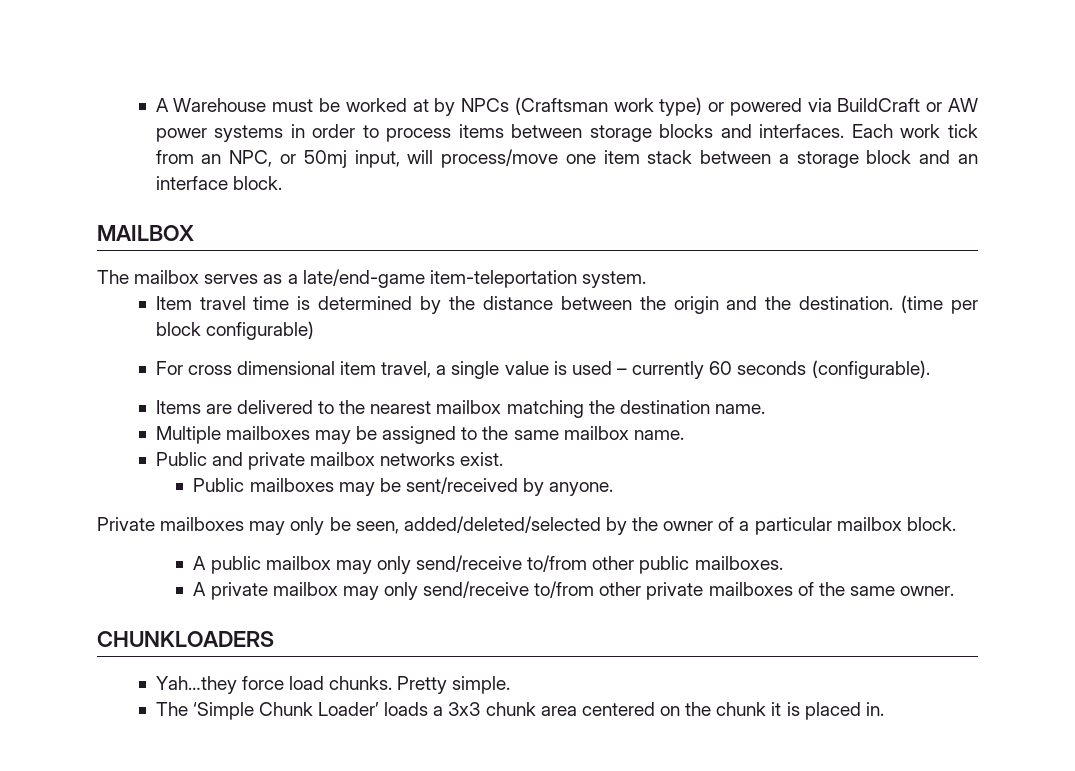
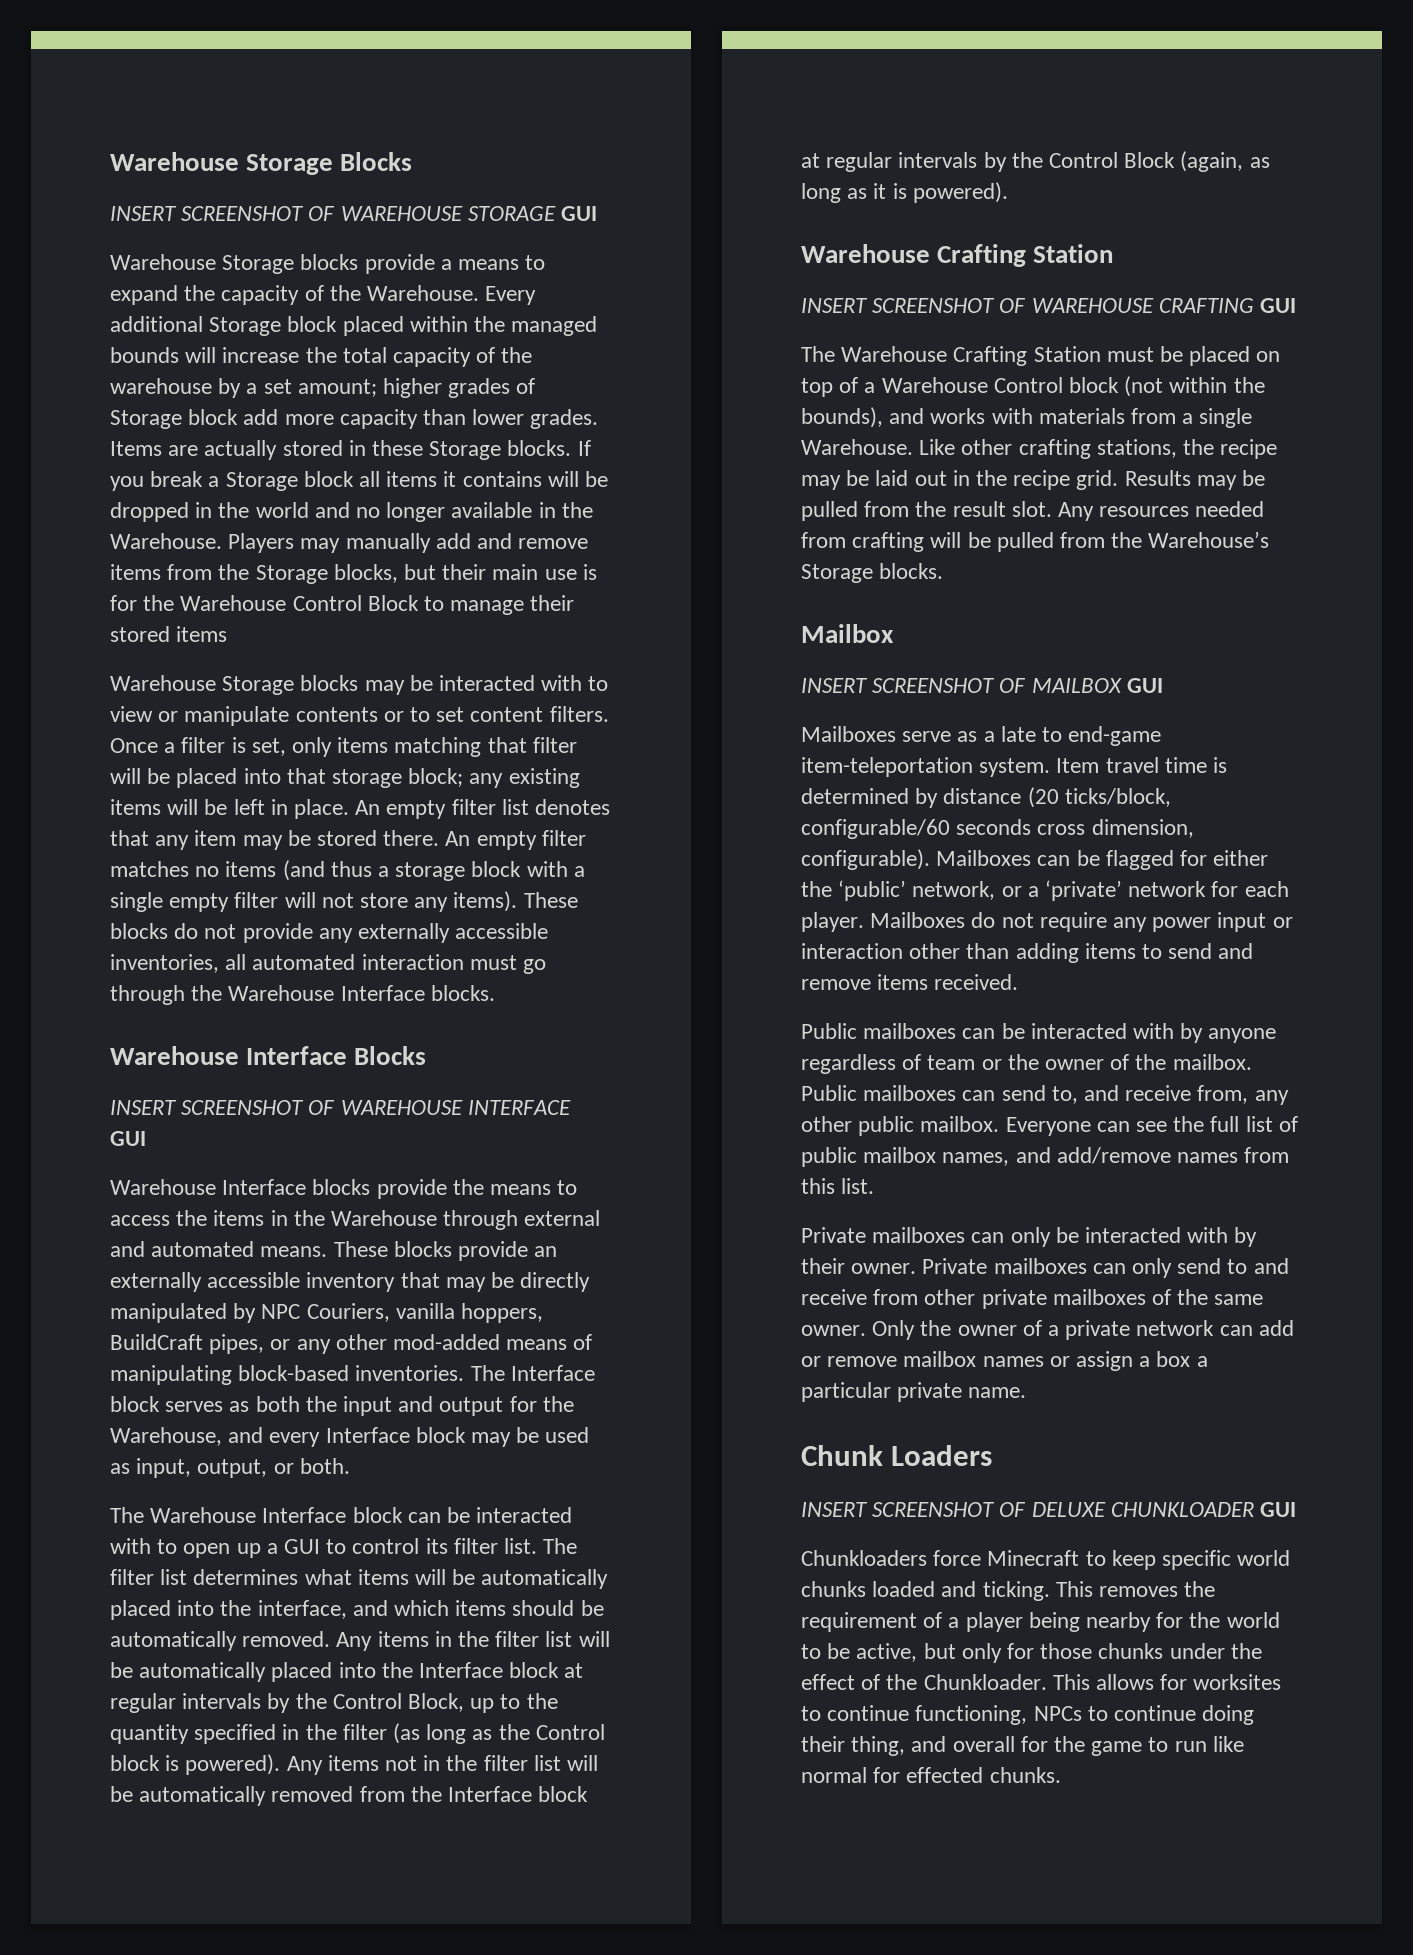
- A Warehouse must be worked at by NPCs (Craftsman work type) or powered via BuildCraft or AW power systems in order to process items between storage blocks and interfaces. Each work tick from an NPC, or 50mj input, will process/move one item stack between a storage block and an interface block.
- MAILBOX
- The mailbox serves as a late/end-game item-teleportation system.
- Item travel time is determined by the distance between the origin and the destination. (time per block configurable)
- For cross dimensional item travel, a single value is used – currently 60 seconds (configurable).
- Items are delivered to the nearest mailbox matching the destination name.
- Multiple mailboxes may be assigned to the same mailbox name.
- Public and private mailbox networks exist.
- Public mailboxes may be sent/received by anyone.
- Private mailboxes may only be seen, added/deleted/selected by the owner of a particular mailbox block.
- A public mailbox may only send/receive to/from other public mailboxes.
- A private mailbox may only send/receive to/from other private mailboxes of the same owner.
- CHUNKLOADERS
- Yah…they force load chunks. Pretty simple.
- The ‘Simple Chunk Loader’ loads a 3x3 chunk area centered on the chunk it is placed in.
+ Warehouse Storage Blocks
+ INSERT SCREENSHOT OF WAREHOUSE STORAGE GUI
+ Warehouse Storage blocks provide a means to expand the capacity of the Warehouse. Every additional Storage block placed within the managed bounds will increase the total capacity of the warehouse by a set amount; higher grades of Storage block add more capacity than lower grades. Items are actually stored in these Storage blocks. If you break a Storage block all items it contains will be dropped in the world and no longer available in the Warehouse. Players may manually add and remove items from the Storage blocks, but their main use is for the Warehouse Control Block to manage their stored items
+ Warehouse Storage blocks may be interacted with to view or manipulate contents or to set content filters. Once a filter is set, only items matching that filter will be placed into that storage block; any existing items will be left in place. An empty filter list denotes that any item may be stored there. An empty filter matches no items (and thus a storage block with a single empty filter will not store any items). These blocks do not provide any externally accessible inventories, all automated interaction must go through the Warehouse Interface blocks.
+ Warehouse Interface Blocks
+ INSERT SCREENSHOT OF WAREHOUSE INTERFACE GUI
+ Warehouse Interface blocks provide the means to access the items in the Warehouse through external and automated means. These blocks provide an externally accessible inventory that may be directly manipulated by NPC Couriers, vanilla hoppers, BuildCraft pipes, or any other mod-added means of manipulating block-based inventories. The Interface block serves as both the input and output for the Warehouse, and every Interface block may be used as input, output, or both.
+ The Warehouse Interface block can be interacted with to open up a GUI to control its filter list. The filter list determines what items will be automatically placed into the interface, and which items should be automatically removed. Any items in the filter list will be automatically placed into the Interface block at regular intervals by the Control Block, up to the quantity specified in the filter (as long as the Control block is powered). Any items not in the filter list will be automatically removed from the Interface block at regular intervals by the Control Block (again, as long as it is powered).
+ Warehouse Crafting Station
+ INSERT SCREENSHOT OF WAREHOUSE CRAFTING GUI
+ The Warehouse Crafting Station must be placed on top of a Warehouse Control block (not within the bounds), and works with materials from a single Warehouse. Like other crafting stations, the recipe may be laid out in the recipe grid. Results may be pulled from the result slot. Any resources needed from crafting will be pulled from the Warehouse’s Storage blocks.
+ Mailbox
+ INSERT SCREENSHOT OF MAILBOX GUI
+ Mailboxes serve as a late to end-game item-teleportation system. Item travel time is determined by distance (20 ticks/block, configurable/60 seconds cross dimension, configurable). Mailboxes can be flagged for either the ‘public’ network, or a ‘private’ network for each player. Mailboxes do not require any power input or interaction other than adding items to send and remove items received.
+ Public mailboxes can be interacted with by anyone regardless of team or the owner of the mailbox. Public mailboxes can send to, and receive from, any other public mailbox. Everyone can see the full list of public mailbox names, and add/remove names from this list.
+ Private mailboxes can only be interacted with by their owner. Private mailboxes can only send to and receive from other private mailboxes of the same owner. Only the owner of a private network can add or remove mailbox names or assign a box a particular private name.
+ Chunk Loaders
+ INSERT SCREENSHOT OF DELUXE CHUNKLOADER GUI
+ Chunkloaders force Minecraft to keep specific world chunks loaded and ticking. This removes the requirement of a player being nearby for the world to be active, but only for those chunks under the effect of the Chunkloader. This allows for worksites to continue functioning, NPCs to continue doing their thing, and overall for the game to run like normal for effected chunks.

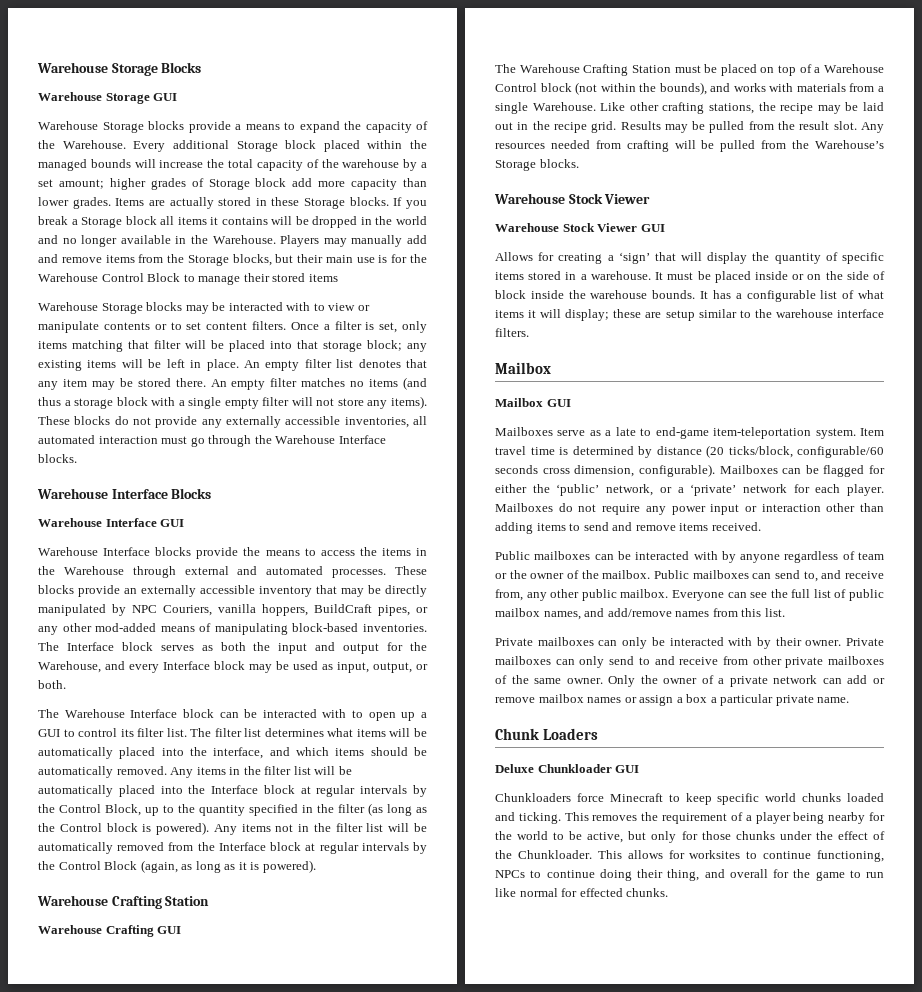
- INSERT SCREENSHOT OF WAREHOUSE STORAGE GUI
+ Warehouse Storage GUI
- INSERT SCREENSHOT OF WAREHOUSE INTERFACE GUI
+ Warehouse Interface GUI
- Warehouse Interface blocks provide the means to access the items in the Warehouse through external and automated means.
+ Warehouse Interface blocks provide the means to access the items in the Warehouse through external and automated processes.
- INSERT SCREENSHOT OF WAREHOUSE CRAFTING GUI
+ Warehouse Crafting GUI
  Any resources needed from crafting will be pulled from the Warehouse’s Storage blocks.
+ Warehouse Stock Viewer
+ Warehouse Stock Viewer GUI
+ Allows for creating a ‘sign’ that will display the quantity of specific items stored in a warehouse. It must be placed inside or on the side of block inside the warehouse bounds. It has a configurable list of what items it will display; these are setup similar to the warehouse interface filters.
  Mailbox
- INSERT SCREENSHOT OF MAILBOX GUI
+ Mailbox GUI
- INSERT SCREENSHOT OF DELUXE CHUNKLOADER GUI
+ Deluxe Chunkloader GUI

